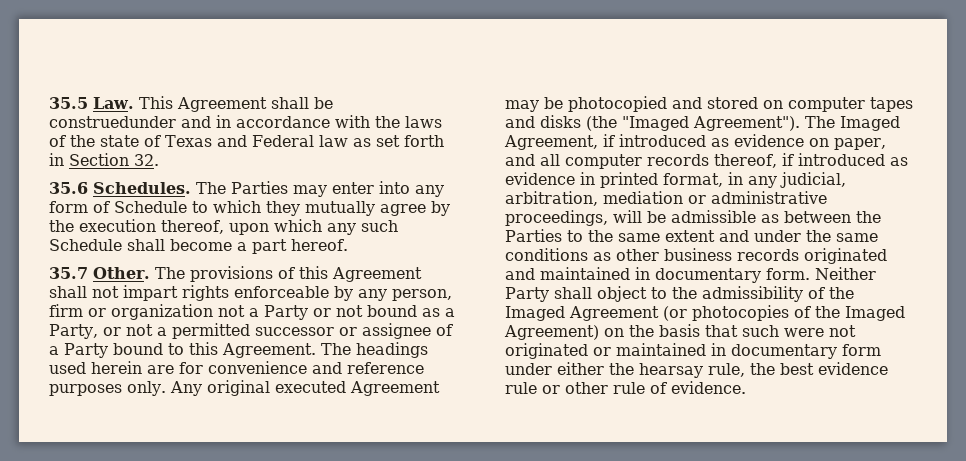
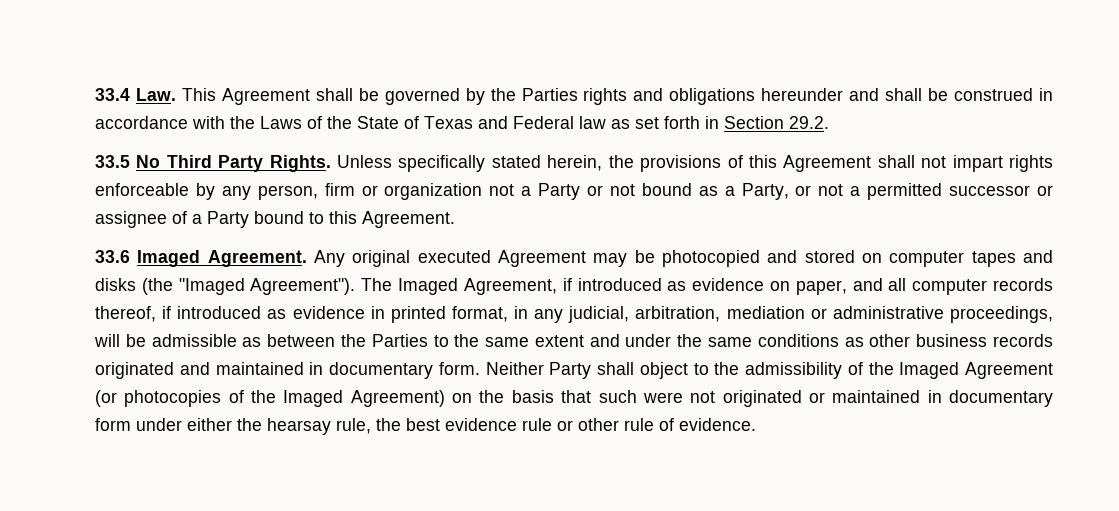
- 35.5 Law. This Agreement shall be construedunder and in accordance with the laws of the state of Texas and Federal law as set forth in Section 32.
- 35.6 Schedules. The Parties may enter into any form of Schedule to which they mutually agree by the execution thereof, upon which any such Schedule shall become a part hereof.
- 35.7 Other. The provisions of this Agreement shall not impart rights enforceable by any person, firm or organization not a Party or not bound as a Party, or not a permitted successor or assignee of a Party bound to this Agreement. The headings used herein are for convenience and reference purposes only.
+ 33.4 Law. This Agreement shall be governed by the Parties rights and obligations hereunder and shall be construed in accordance with the Laws of the State of Texas and Federal law as set forth in Section 29.2.
+ 33.5 No Third Party Rights. Unless specifically stated herein, the provisions of this Agreement shall not impart rights enforceable by any person, firm or organization not a Party or not bound as a Party, or not a permitted successor or assignee of a Party bound to this Agreement.
+ 33.6 Imaged Agreement.

